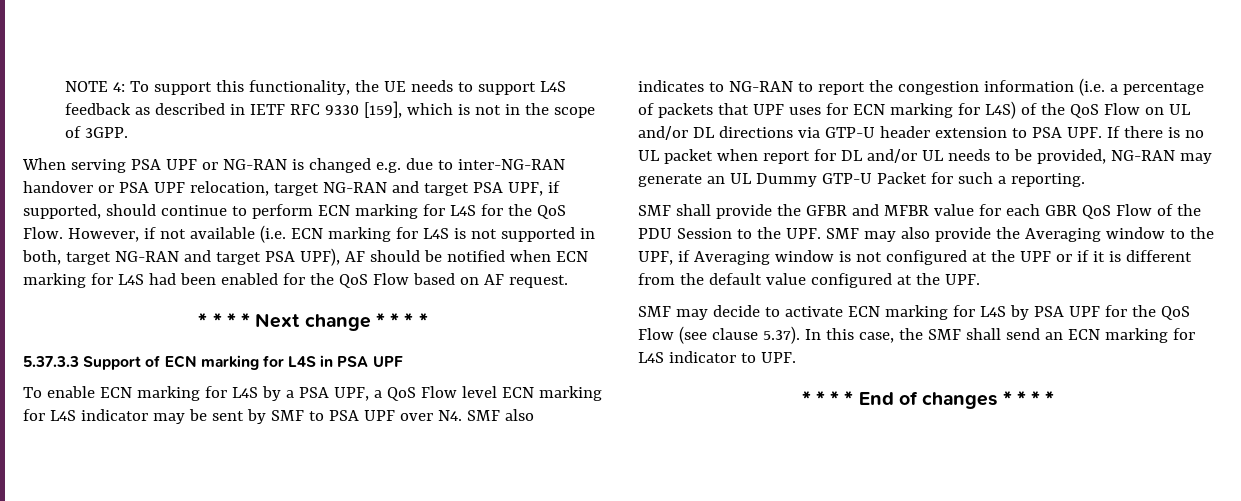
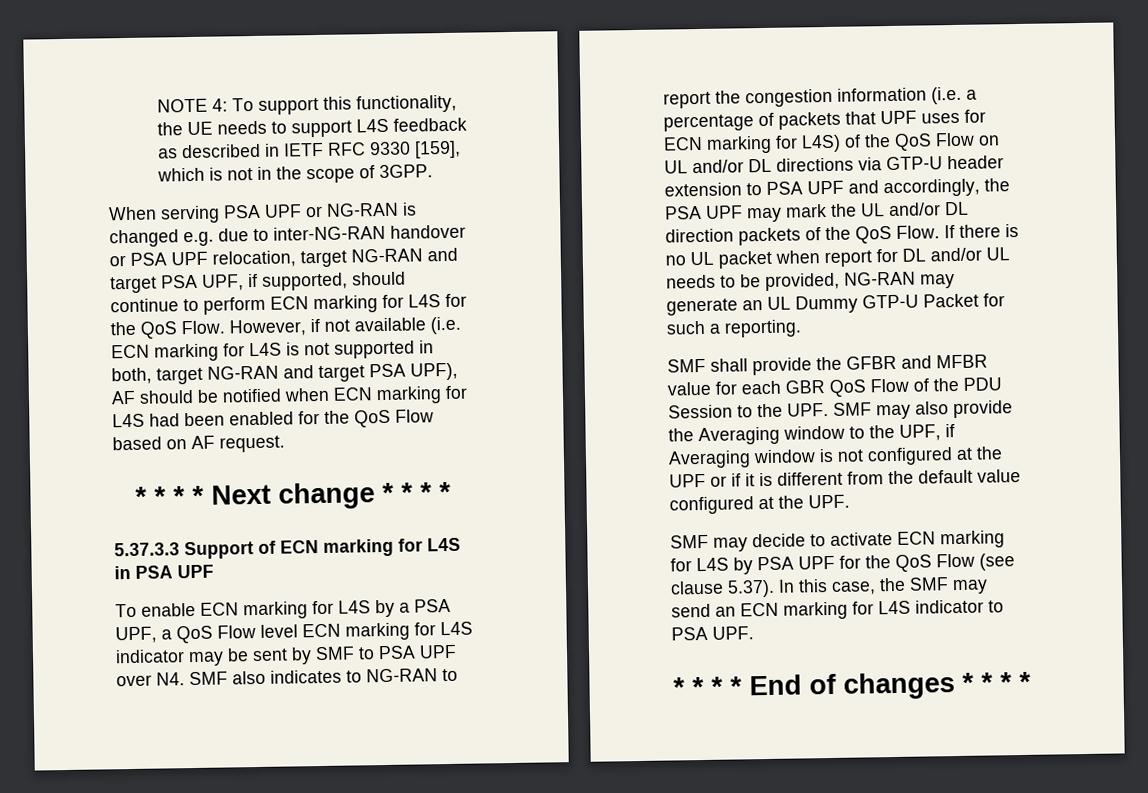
- To enable ECN marking for L4S by a PSA UPF, a QoS Flow level ECN marking for L4S indicator may be sent by SMF to PSA UPF over N4. SMF also indicates to NG-RAN to report the congestion information (i.e. a percentage of packets that UPF uses for ECN marking for L4S) of the QoS Flow on UL and/or DL directions via GTP-U header extension to PSA UPF. If there is no UL packet when report for DL and/or UL needs to be provided, NG-RAN may generate an UL Dummy GTP-U Packet for such a reporting.
+ To enable ECN marking for L4S by a PSA UPF, a QoS Flow level ECN marking for L4S indicator may be sent by SMF to PSA UPF over N4. SMF also indicates to NG-RAN to report the congestion information (i.e. a percentage of packets that UPF uses for ECN marking for L4S) of the QoS Flow on UL and/or DL directions via GTP-U header extension to PSA UPF and accordingly, the PSA UPF may mark the UL and/or DL direction packets of the QoS Flow. If there is no UL packet when report for DL and/or UL needs to be provided, NG-RAN may generate an UL Dummy GTP-U Packet for such a reporting.
- SMF may decide to activate ECN marking for L4S by PSA UPF for the QoS Flow (see clause 5.37). In this case, the SMF shall send an ECN marking for L4S indicator to UPF.
+ SMF may decide to activate ECN marking for L4S by PSA UPF for the QoS Flow (see clause 5.37). In this case, the SMF may send an ECN marking for L4S indicator to PSA UPF.

